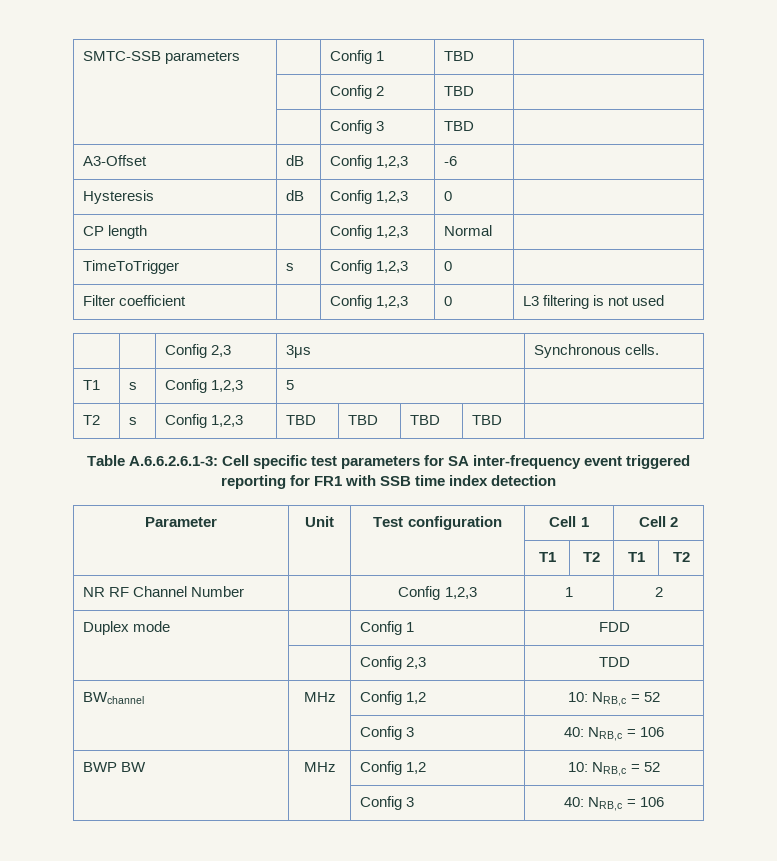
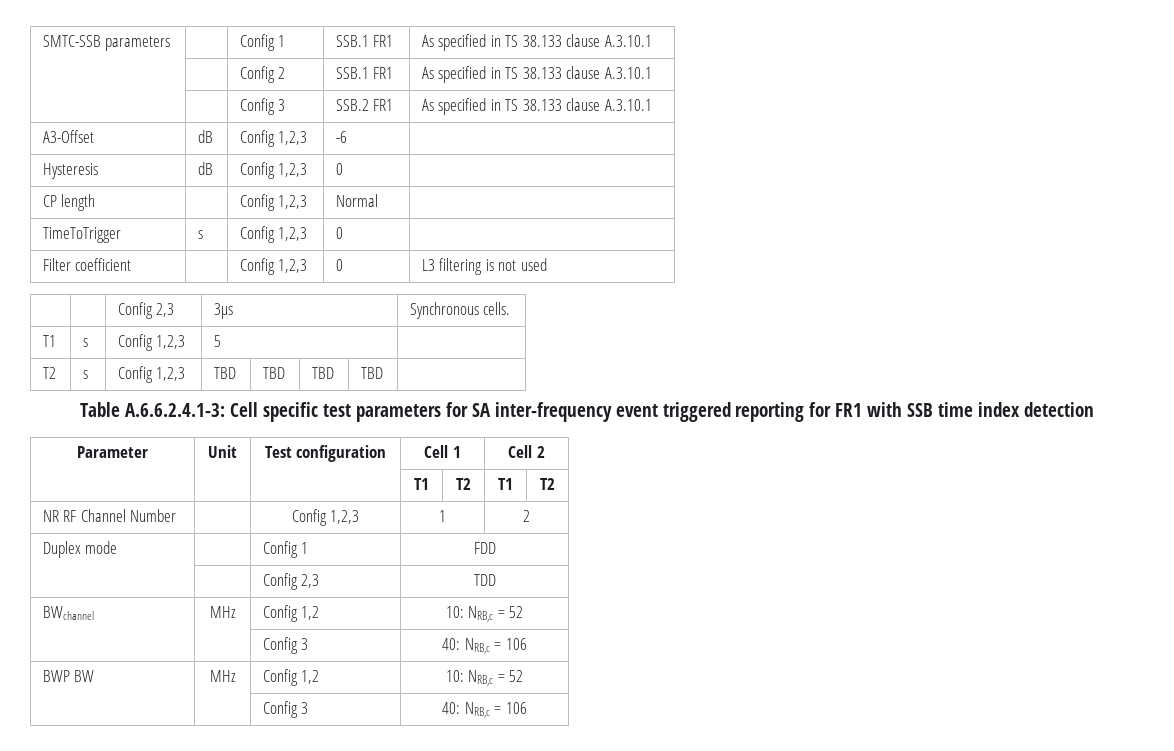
- SMTC-SSB parameters | | Config 1 | TBD |
- | | Config 2 | TBD |
- | | Config 3 | TBD |
+ SMTC-SSB parameters | | Config 1 | SSB.1 FR1 | As specified in TS 38.133 clause A.3.10.1
+ | | Config 2 | SSB.1 FR1 | As specified in TS 38.133 clause A.3.10.1
+ | | Config 3 | SSB.2 FR1 | As specified in TS 38.133 clause A.3.10.1
- Table A.6.6.2.6.1-3: Cell specific test parameters for SA inter-frequency event triggered reporting for FR1 with SSB time index detection
+ Table A.6.6.2.4.1-3: Cell specific test parameters for SA inter-frequency event triggered reporting for FR1 with SSB time index detection

